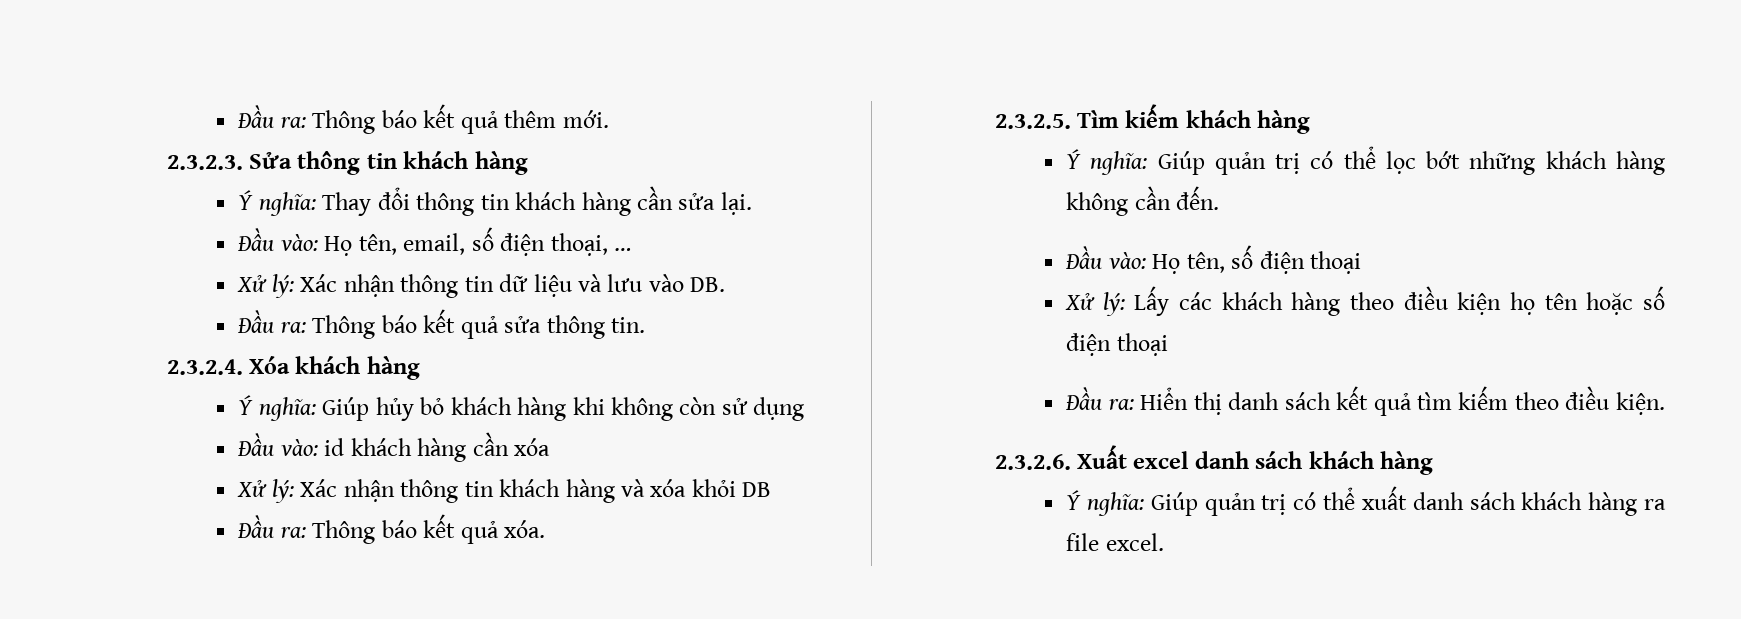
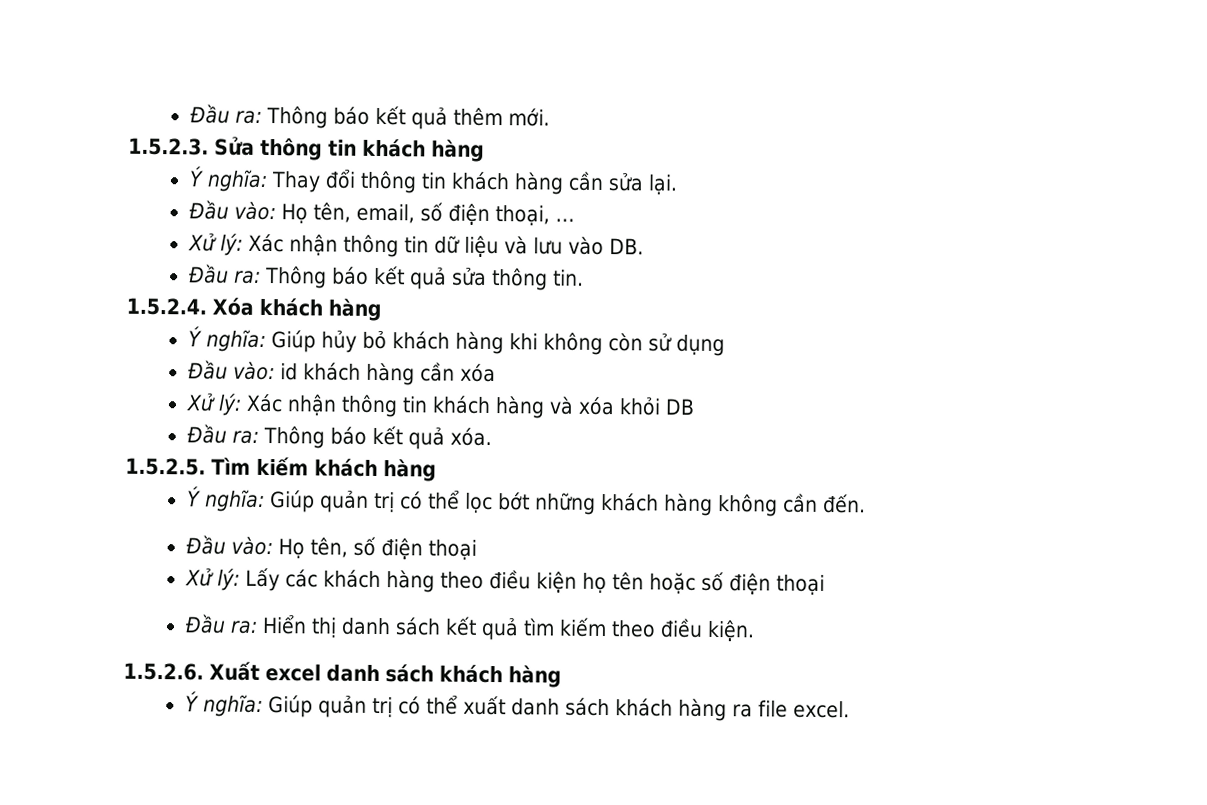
- 2.3.2.3. Sửa thông tin khách hàng
+ 1.5.2.3. Sửa thông tin khách hàng
- 2.3.2.4. Xóa khách hàng
+ 1.5.2.4. Xóa khách hàng
- 2.3.2.5. Tìm kiếm khách hàng
+ 1.5.2.5. Tìm kiếm khách hàng
- 2.3.2.6. Xuất excel danh sách khách hàng
+ 1.5.2.6. Xuất excel danh sách khách hàng

